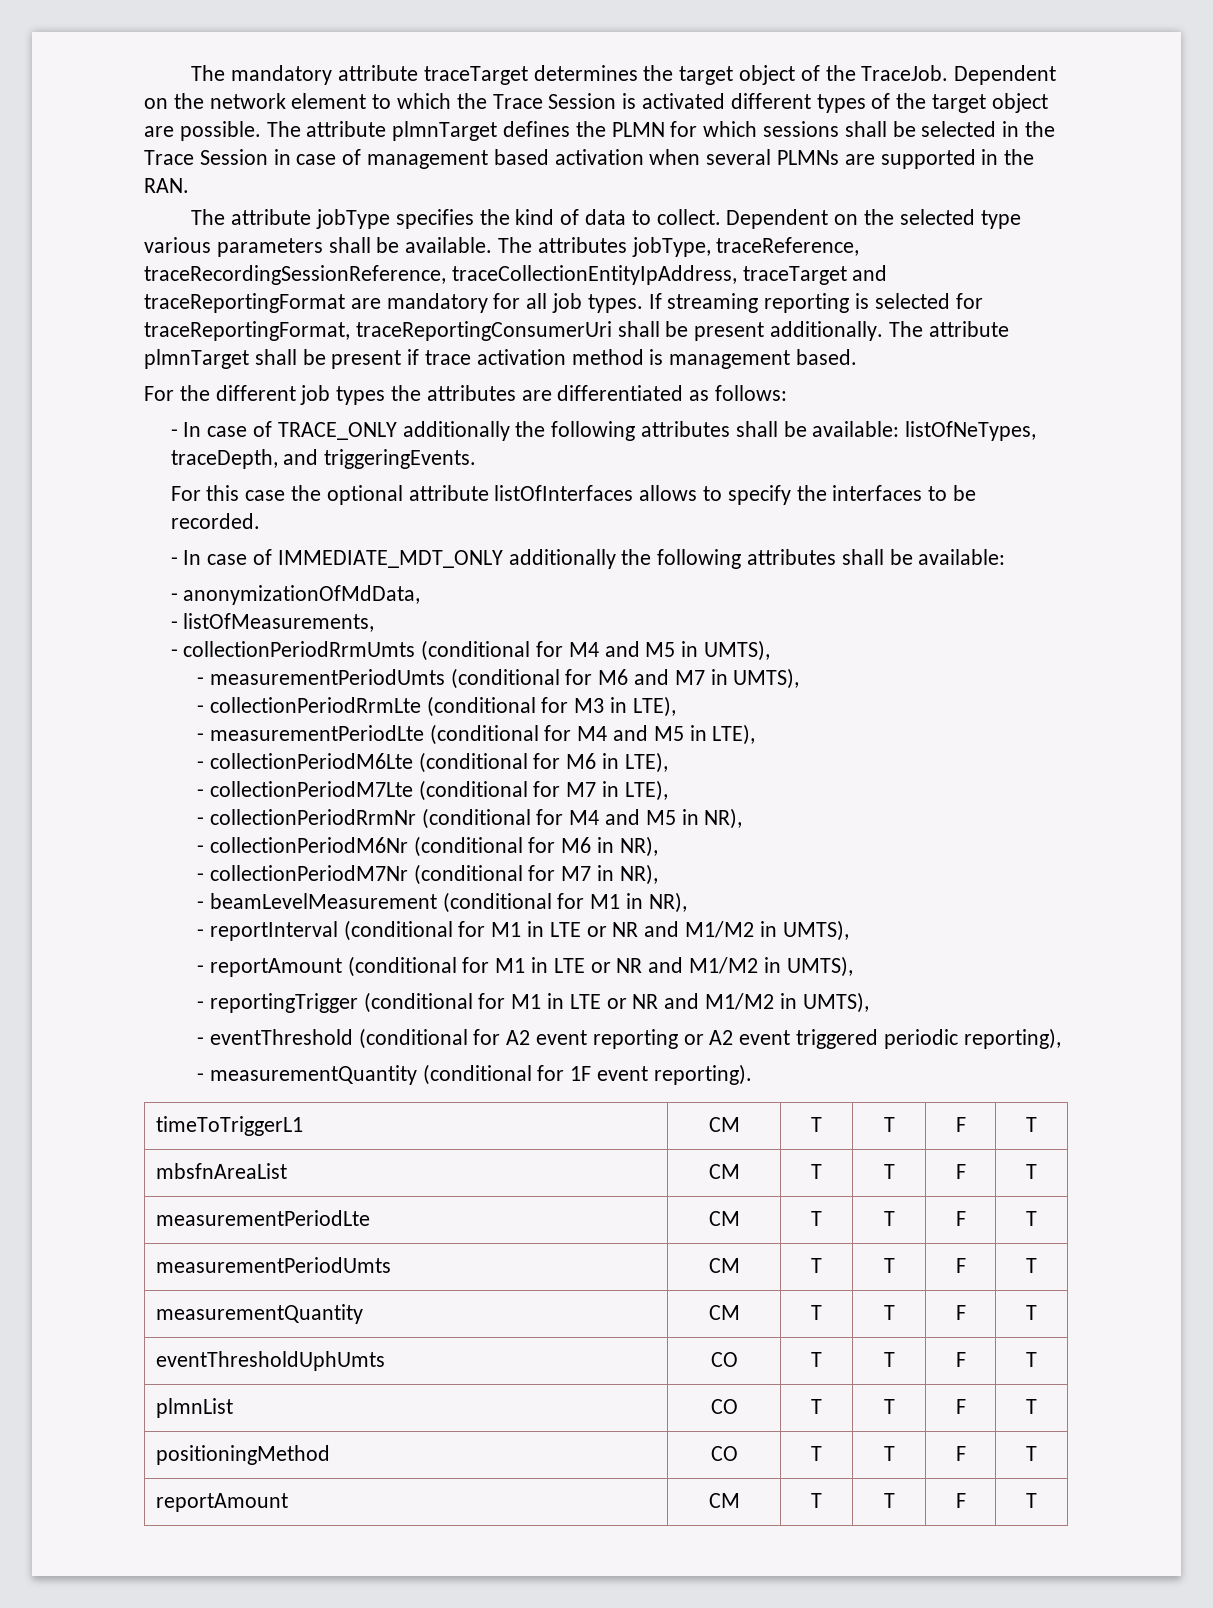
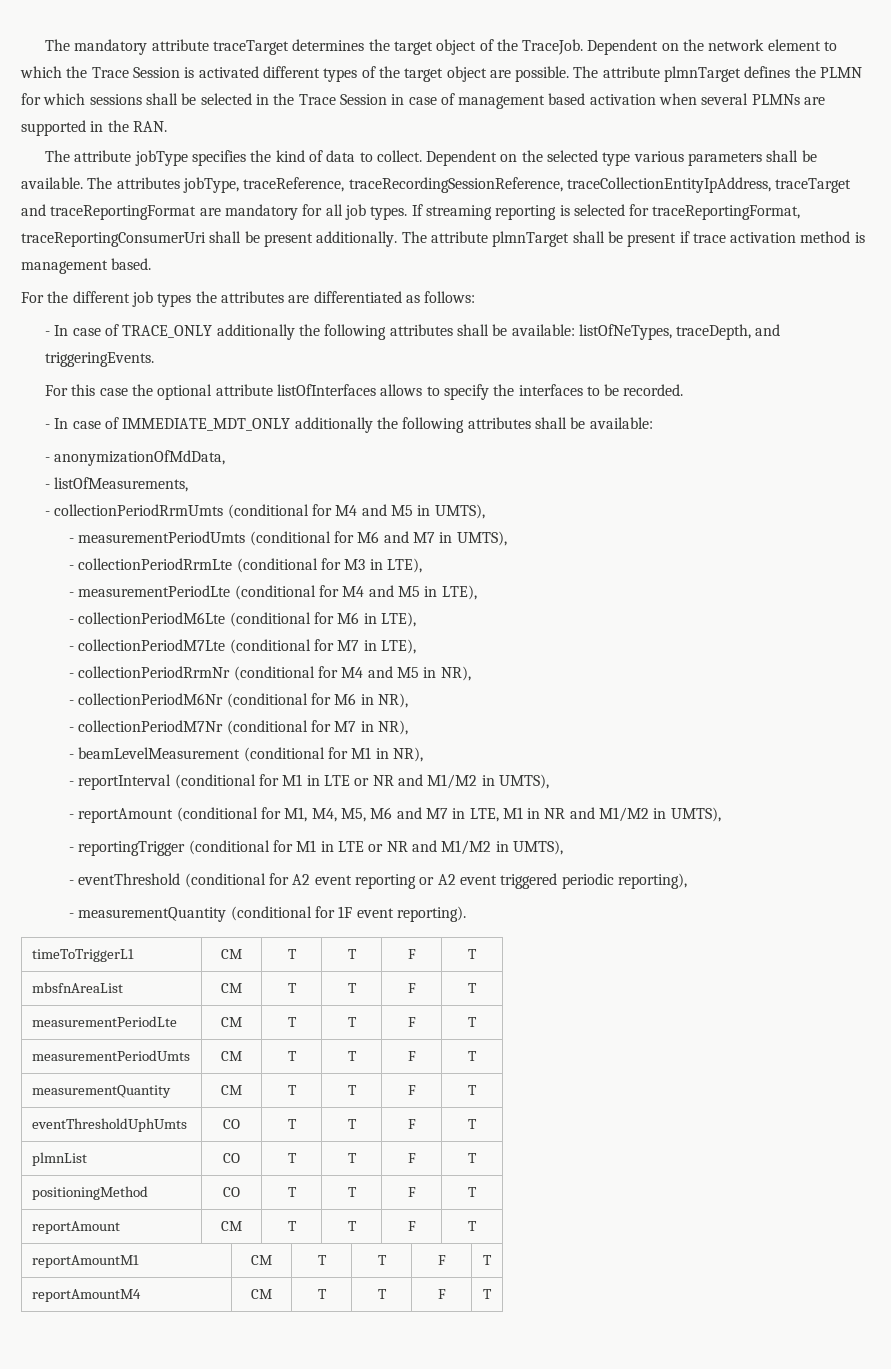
- - reportAmount (conditional for M1 in LTE or NR and M1/M2 in UMTS),
+ - reportAmount (conditional for M1, M4, M5, M6 and M7 in LTE, M1 in NR and M1/M2 in UMTS),
+ reportAmountM1 | CM | T | T | F | T
+ reportAmountM4 | CM | T | T | F | T

